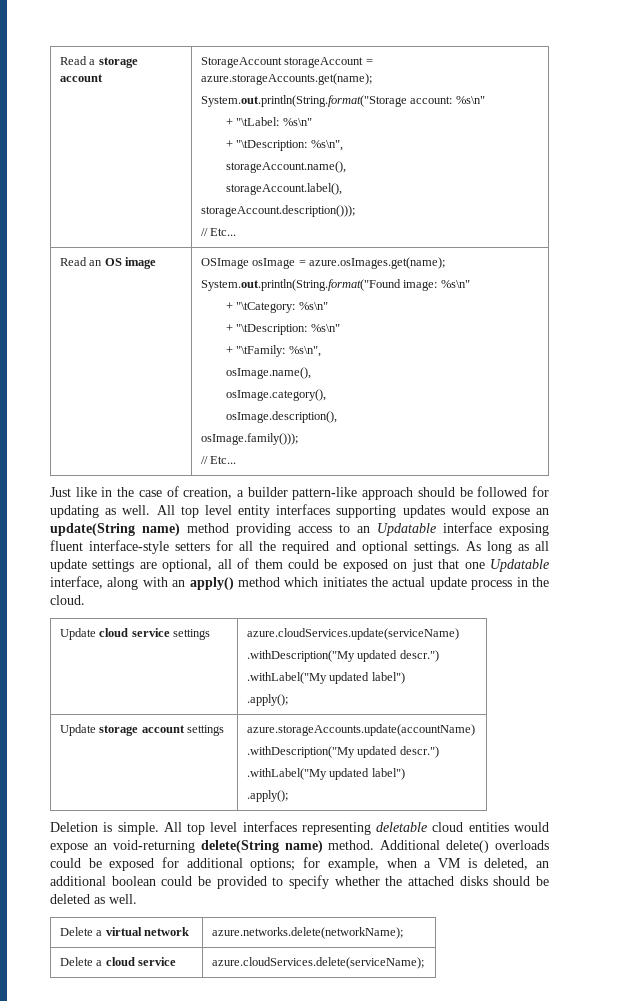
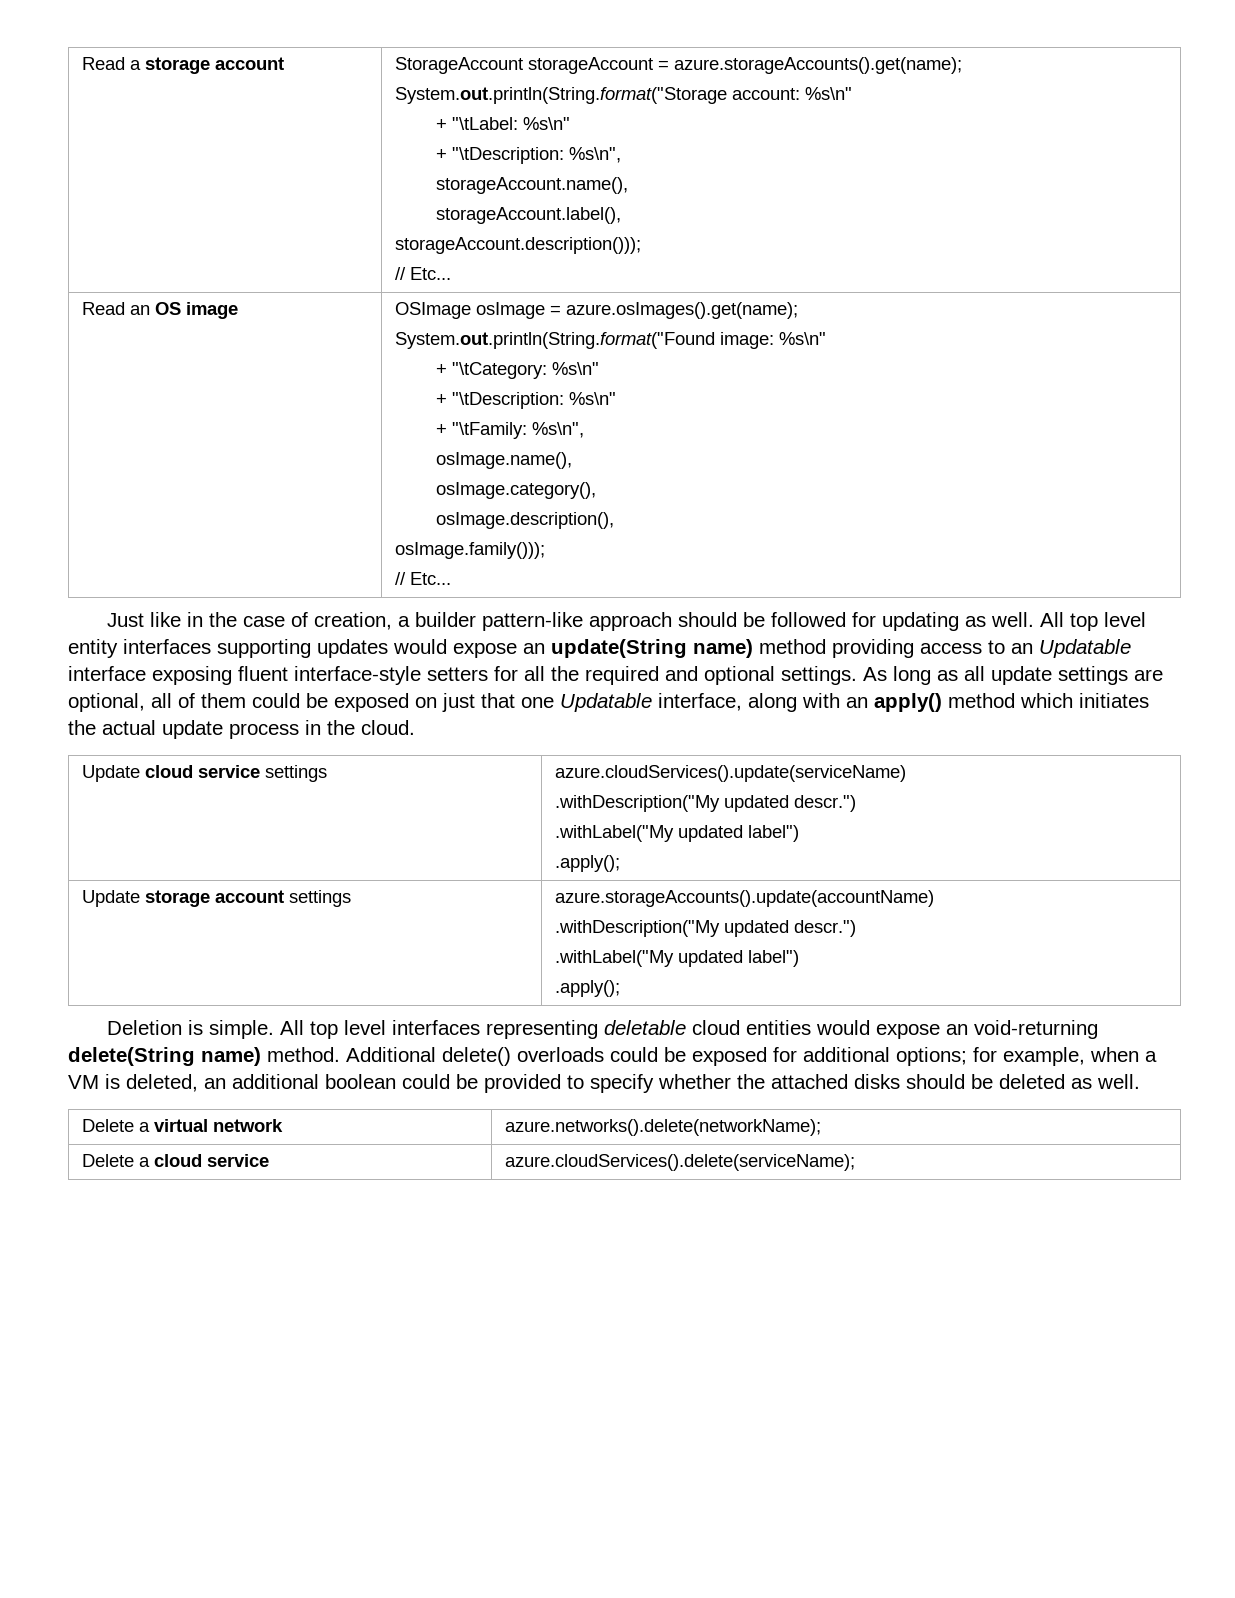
- Read a storage account | StorageAccount storageAccount = azure.storageAccounts.get(name);
+ Read a storage account | StorageAccount storageAccount = azure.storageAccounts().get(name);
- Read an OS image | OSImage osImage = azure.osImages.get(name);
+ Read an OS image | OSImage osImage = azure.osImages().get(name);
- Update cloud service settings | azure.cloudServices.update(serviceName)
+ Update cloud service settings | azure.cloudServices().update(serviceName)
- Update storage account settings | azure.storageAccounts.update(accountName)
+ Update storage account settings | azure.storageAccounts().update(accountName)
- Delete a virtual network | azure.networks.delete(networkName);
+ Delete a virtual network | azure.networks().delete(networkName);
- Delete a cloud service | azure.cloudServices.delete(serviceName);
+ Delete a cloud service | azure.cloudServices().delete(serviceName);

